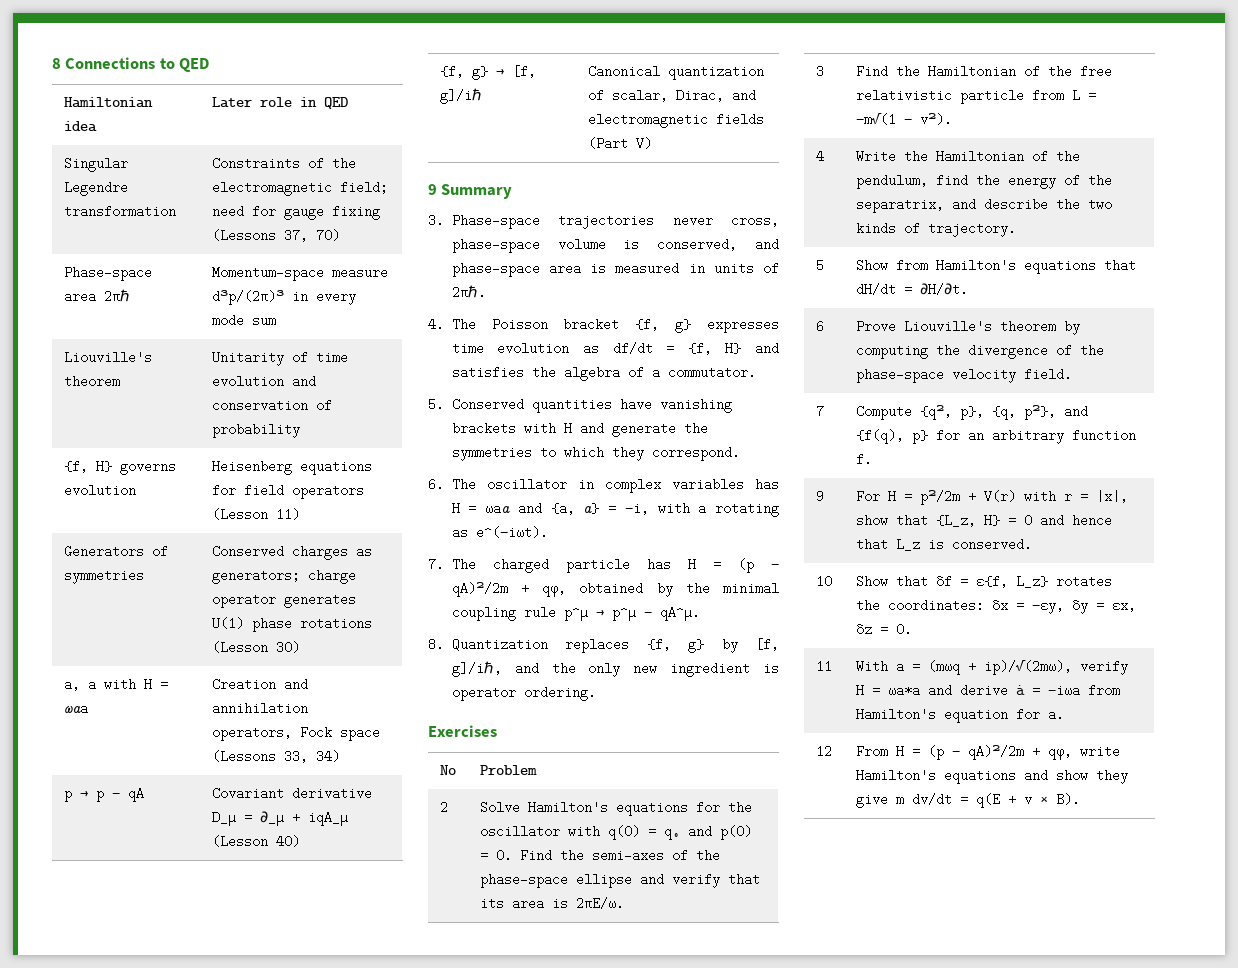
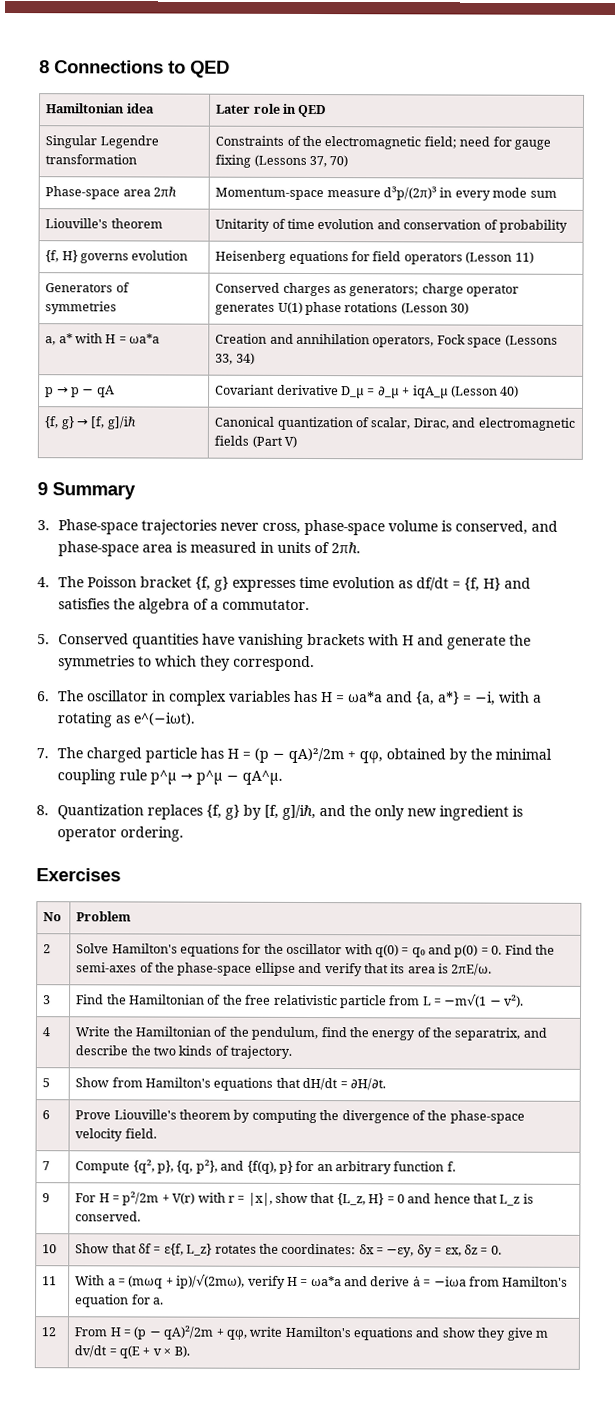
- a, a with H = ωaa | Creation and annihilation operators, Fock space (Lessons 33, 34)
+ a, a* with H = ωa*a | Creation and annihilation operators, Fock space (Lessons 33, 34)
- 6. The oscillator in complex variables has H = ωaa and {a, a} = −i, with a rotating as e^(−iωt).
+ 6. The oscillator in complex variables has H = ωa*a and {a, a*} = −i, with a rotating as e^(−iωt).

